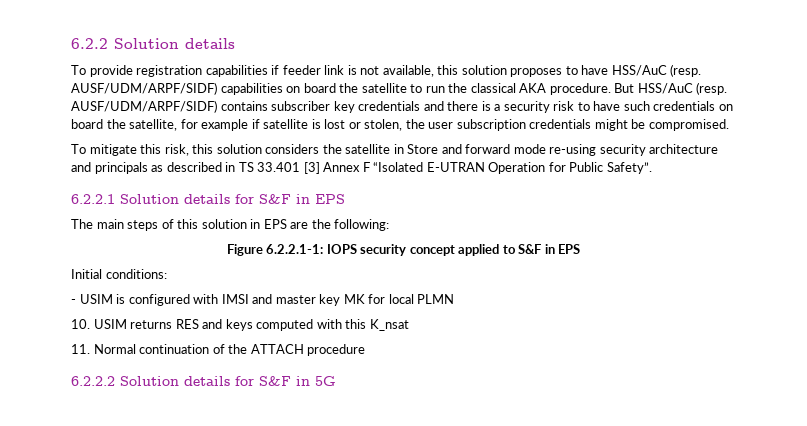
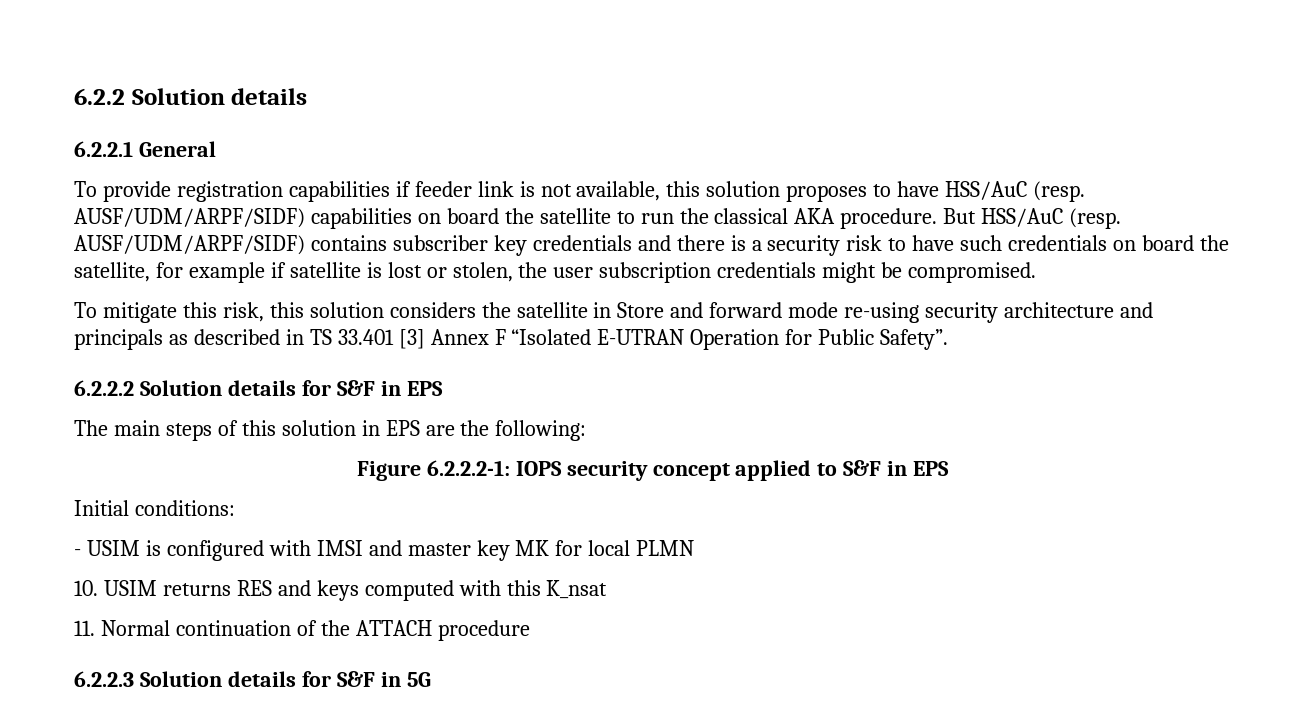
+ 6.2.2.1 General
- 6.2.2.1 Solution details for S&F in EPS
+ 6.2.2.2 Solution details for S&F in EPS
- Figure 6.2.2.1-1: IOPS security concept applied to S&F in EPS
+ Figure 6.2.2.2-1: IOPS security concept applied to S&F in EPS
- 6.2.2.2 Solution details for S&F in 5G
+ 6.2.2.3 Solution details for S&F in 5G

